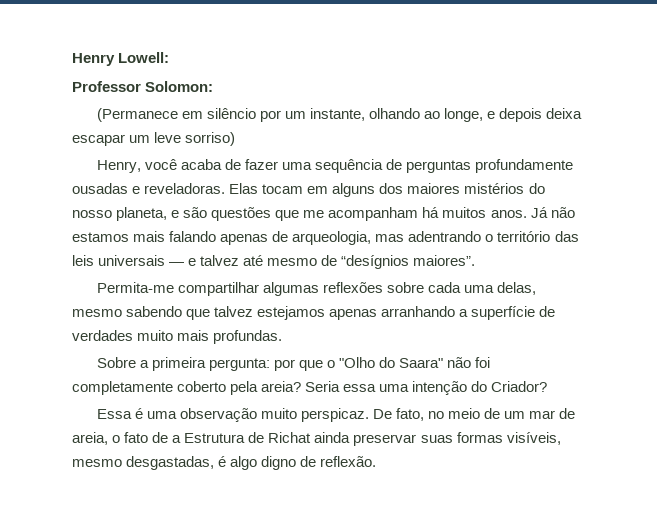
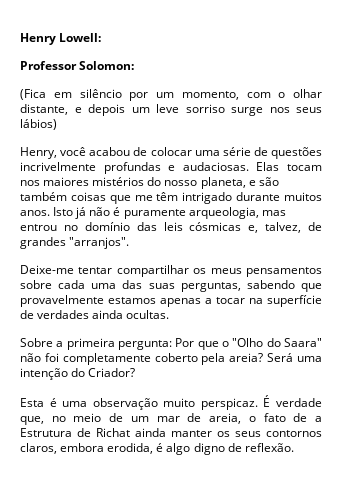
- (Permanece em silêncio por um instante, olhando ao longe, e depois deixa escapar um leve sorriso)
- Henry, você acaba de fazer uma sequência de perguntas profundamente ousadas e reveladoras. Elas tocam em alguns dos maiores mistérios do nosso planeta, e são questões que me acompanham há muitos anos. Já não estamos mais falando apenas de arqueologia, mas adentrando o território das leis universais — e talvez até mesmo de “desígnios maiores”.
- Permita-me compartilhar algumas reflexões sobre cada uma delas, mesmo sabendo que talvez estejamos apenas arranhando a superfície de verdades muito mais profundas.
+ (Fica em silêncio por um momento, com o olhar distante, e depois um leve sorriso surge nos seus lábios)
+ Henry, você acabou de colocar uma série de questões incrivelmente profundas e audaciosas. Elas tocam nos maiores mistérios do nosso planeta, e são também coisas que me têm intrigado durante muitos anos. Isto já não é puramente arqueologia, mas entrou no domínio das leis cósmicas e, talvez, de grandes "arranjos".
+ Deixe-me tentar compartilhar os meus pensamentos sobre cada uma das suas perguntas, sabendo que provavelmente estamos apenas a tocar na superfície de verdades ainda ocultas.
- Sobre a primeira pergunta: por que o "Olho do Saara" não foi completamente coberto pela areia?
+ Sobre a primeira pergunta: Por que o "Olho do Saara" não foi completamente coberto pela areia?
- Seria essa uma intenção do Criador?
+ Será uma intenção do Criador?
- Essa é uma observação muito perspicaz.
+ Esta é uma observação muito perspicaz.
- De fato, no meio de um mar de areia, o fato de a Estrutura de Richat ainda preservar suas formas visíveis, mesmo desgastadas, é algo digno de reflexão.
+ É verdade que, no meio de um mar de areia, o fato de a Estrutura de Richat ainda manter os seus contornos claros, embora erodida, é algo digno de reflexão.

